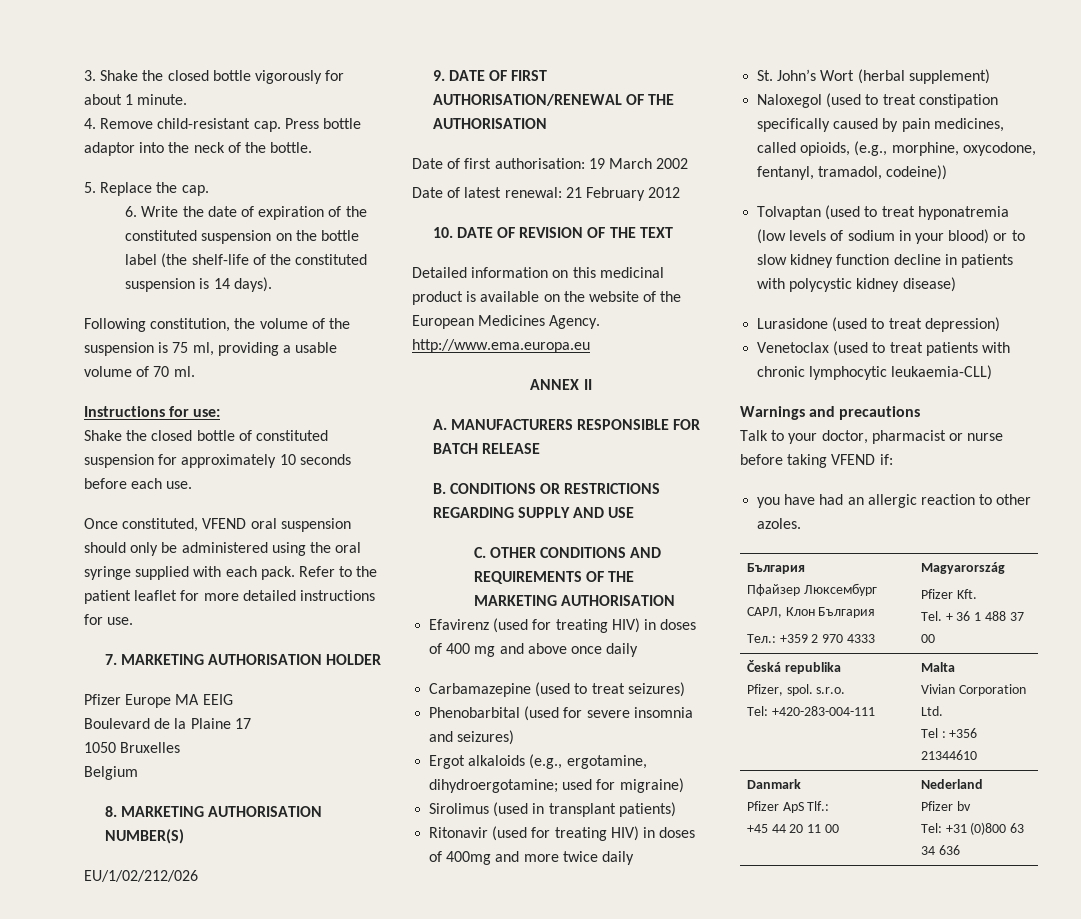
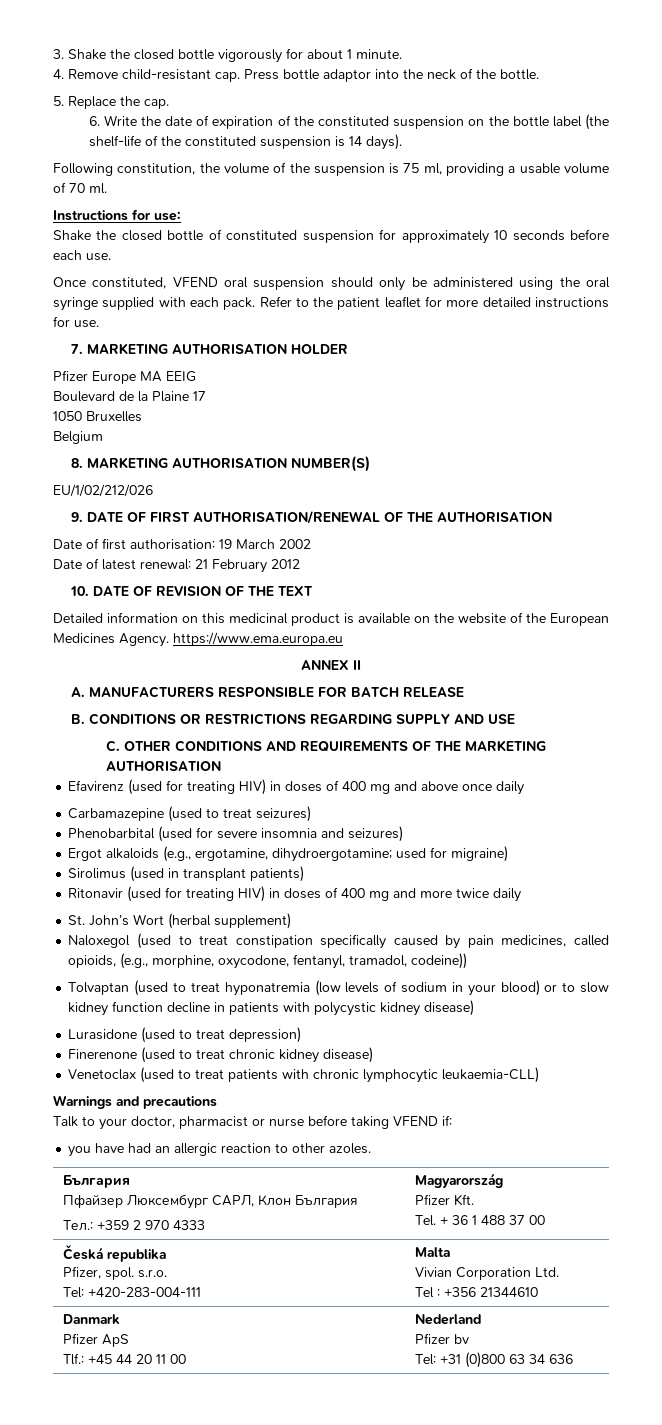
- Detailed information on this medicinal product is available on the website of the European Medicines Agency. http://www.ema.europa.eu
+ Detailed information on this medicinal product is available on the website of the European Medicines Agency. https://www.ema.europa.eu
- Ritonavir (used for treating HIV) in doses of 400mg and more twice daily
+ Ritonavir (used for treating HIV) in doses of 400 mg and more twice daily
+ Finerenone (used to treat chronic kidney disease)
  Danmark
- Pfizer ApS Tlf.:
- +45 44 20 11 00 | Nederland
+ Pfizer ApS
+ Tlf.: +45 44 20 11 00 | Nederland

